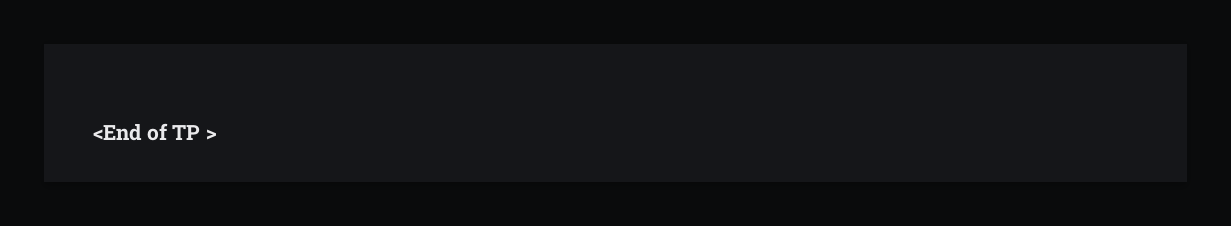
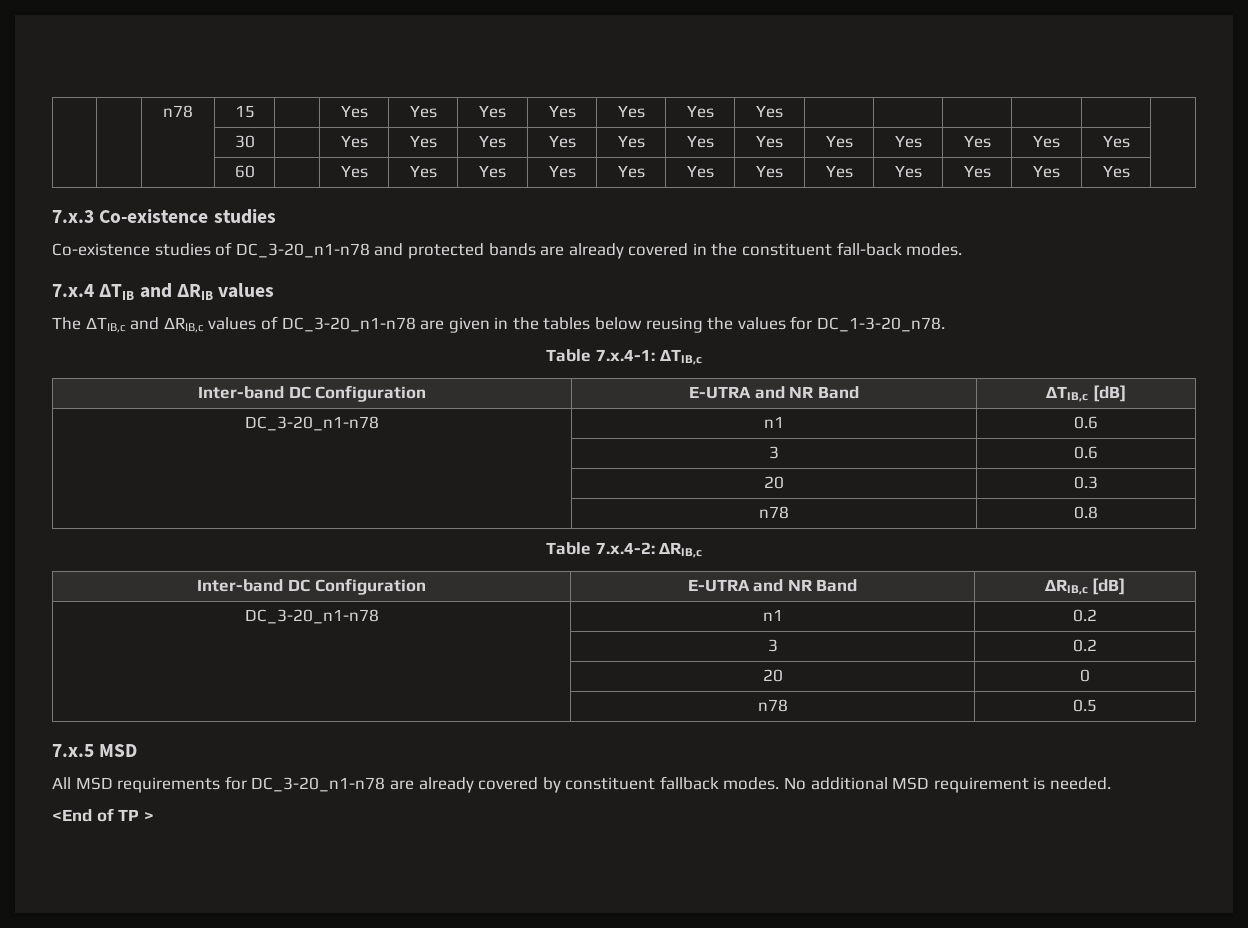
+ | | n78 | 15 | | Yes | Yes | Yes | Yes | Yes | Yes | Yes | | | | | |
+ | | | 30 | | Yes | Yes | Yes | Yes | Yes | Yes | Yes | Yes | Yes | Yes | Yes | Yes |
+ | | | 60 | | Yes | Yes | Yes | Yes | Yes | Yes | Yes | Yes | Yes | Yes | Yes | Yes |
+ 7.x.3 Co-existence studies
+ Co-existence studies of DC_3-20_n1-n78 and protected bands are already covered in the constituent fall-back modes.
+ 7.x.4 ∆TIB and ∆RIB values
+ The ΔTIB,c and ΔRIB,c values of DC_3-20_n1-n78 are given in the tables below reusing the values for DC_1-3-20_n78.
+ Table 7.x.4-1: ΔTIB,c
+ Inter-band DC Configuration | E-UTRA and NR Band | ΔTIB,c [dB]
+ DC_3-20_n1-n78 | n1 | 0.6
+ | 3 | 0.6
+ | 20 | 0.3
+ | n78 | 0.8
+ Table 7.x.4-2: ΔRIB,c
+ Inter-band DC Configuration | E-UTRA and NR Band | ΔRIB,c [dB]
+ DC_3-20_n1-n78 | n1 | 0.2
+ | 3 | 0.2
+ | 20 | 0
+ | n78 | 0.5
+ 7.x.5 MSD
+ All MSD requirements for DC_3-20_n1-n78 are already covered by constituent fallback modes. No additional MSD requirement is needed.

